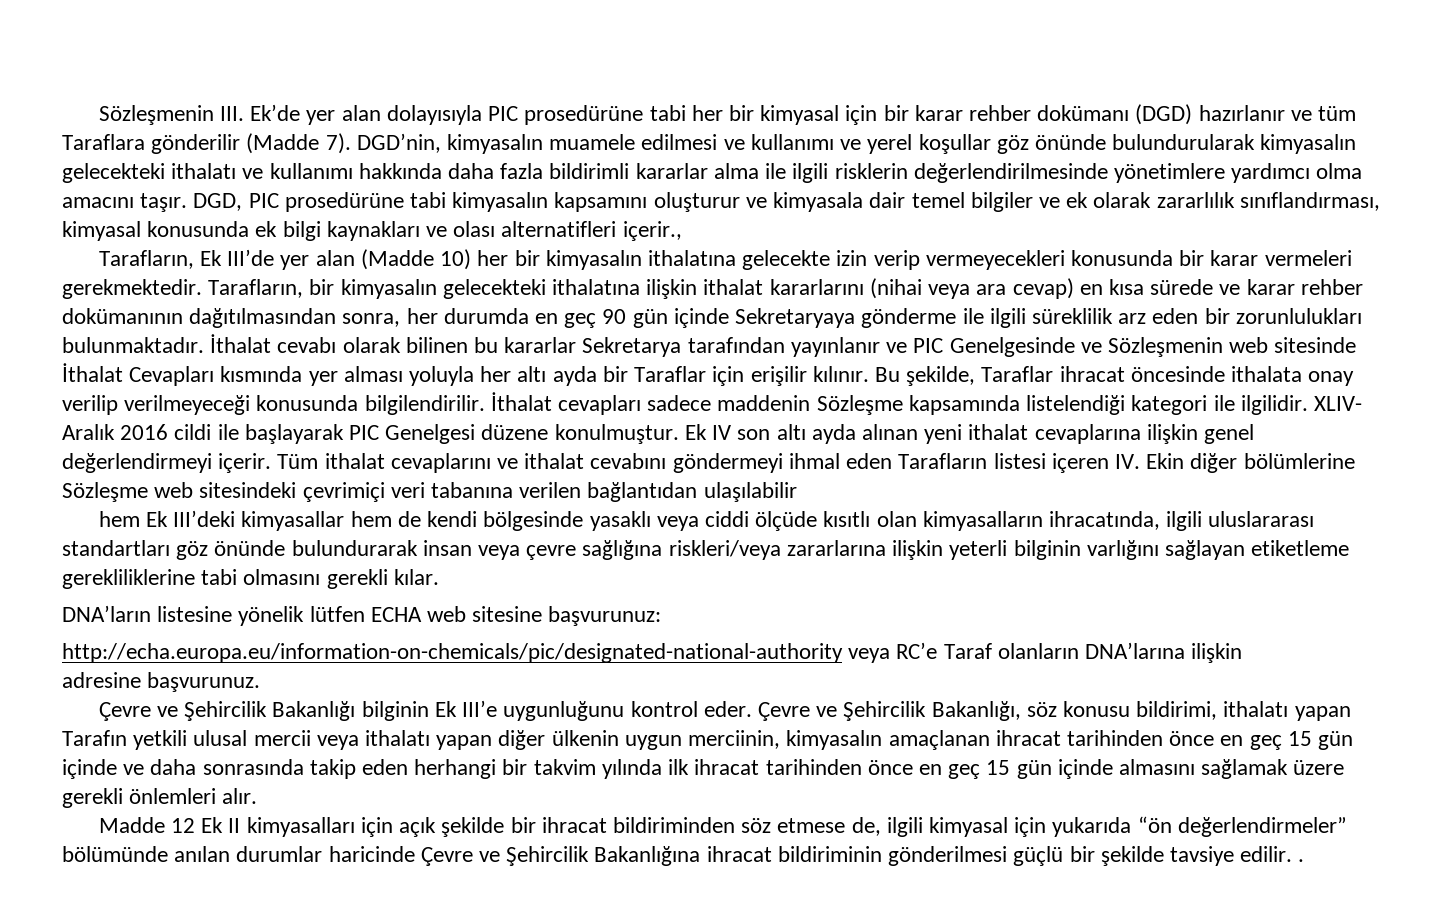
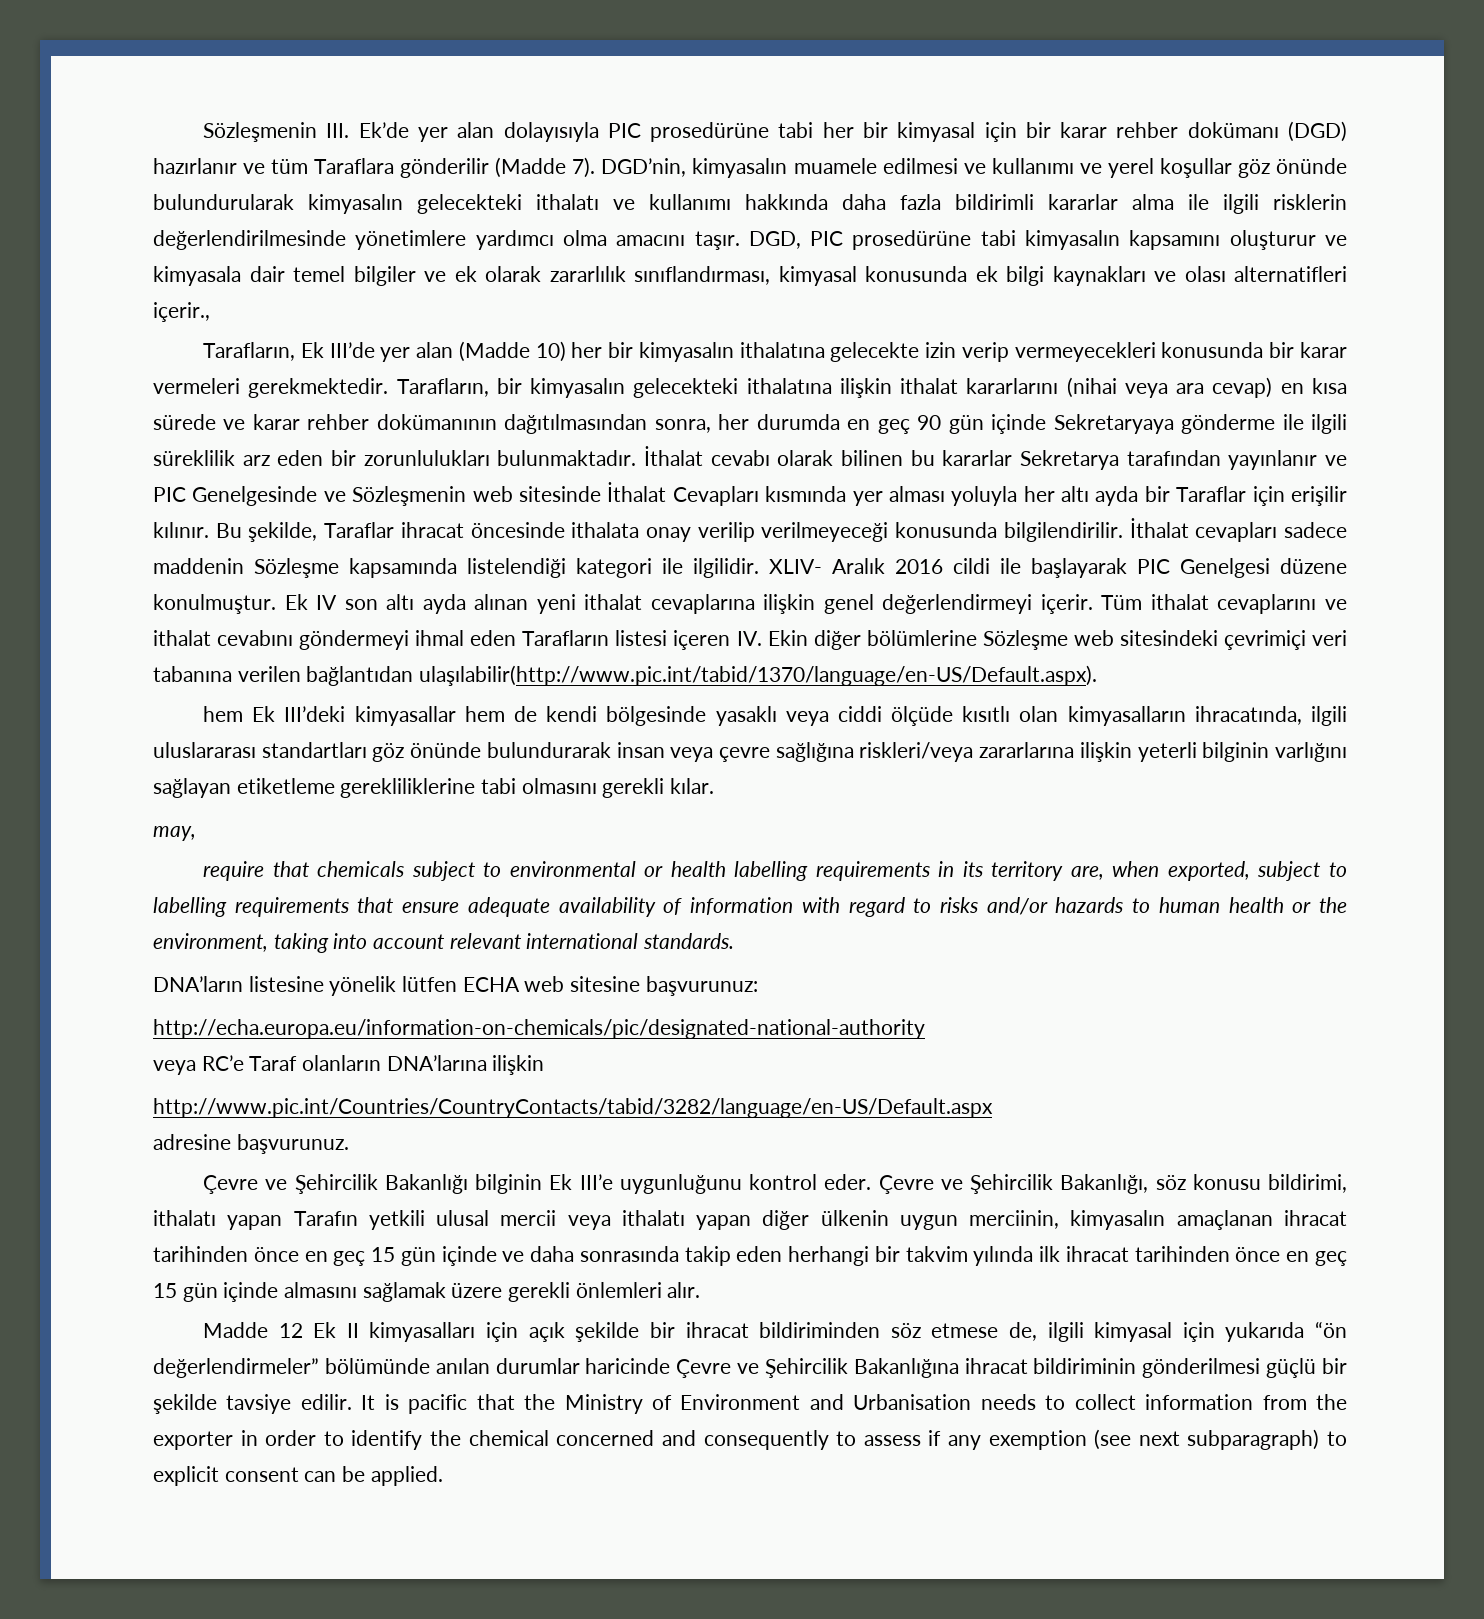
- Tüm ithalat cevaplarını ve ithalat cevabını göndermeyi ihmal eden Tarafların listesi içeren IV. Ekin diğer bölümlerine Sözleşme web sitesindeki çevrimiçi veri tabanına verilen bağlantıdan ulaşılabilir
+ Tüm ithalat cevaplarını ve ithalat cevabını göndermeyi ihmal eden Tarafların listesi içeren IV. Ekin diğer bölümlerine Sözleşme web sitesindeki çevrimiçi veri tabanına verilen bağlantıdan ulaşılabilir(http://www.pic.int/tabid/1370/language/en-US/Default.aspx).
+ may,
+ require that chemicals subject to environmental or health labelling requirements in its territory are, when exported, subject to labelling requirements that ensure adequate availability of information with regard to risks and/or hazards to human health or the environment, taking into account relevant international standards.
- http://echa.europa.eu/information-on-chemicals/pic/designated-national-authority veya RC’e Taraf olanların DNA’larına ilişkin
+ http://echa.europa.eu/information-on-chemicals/pic/designated-national-authority
+ veya RC’e Taraf olanların DNA’larına ilişkin
+ http://www.pic.int/Countries/CountryContacts/tabid/3282/language/en-US/Default.aspx
- Madde 12 Ek II kimyasalları için açık şekilde bir ihracat bildiriminden söz etmese de, ilgili kimyasal için yukarıda “ön değerlendirmeler” bölümünde anılan durumlar haricinde Çevre ve Şehircilik Bakanlığına ihracat bildiriminin gönderilmesi güçlü bir şekilde tavsiye edilir. .
+ Madde 12 Ek II kimyasalları için açık şekilde bir ihracat bildiriminden söz etmese de, ilgili kimyasal için yukarıda “ön değerlendirmeler” bölümünde anılan durumlar haricinde Çevre ve Şehircilik Bakanlığına ihracat bildiriminin gönderilmesi güçlü bir şekilde tavsiye edilir. It is pacific that the Ministry of Environment and Urbanisation needs to collect information from the exporter in order to identify the chemical concerned and consequently to assess if any exemption (see next subparagraph) to explicit consent can be applied.

